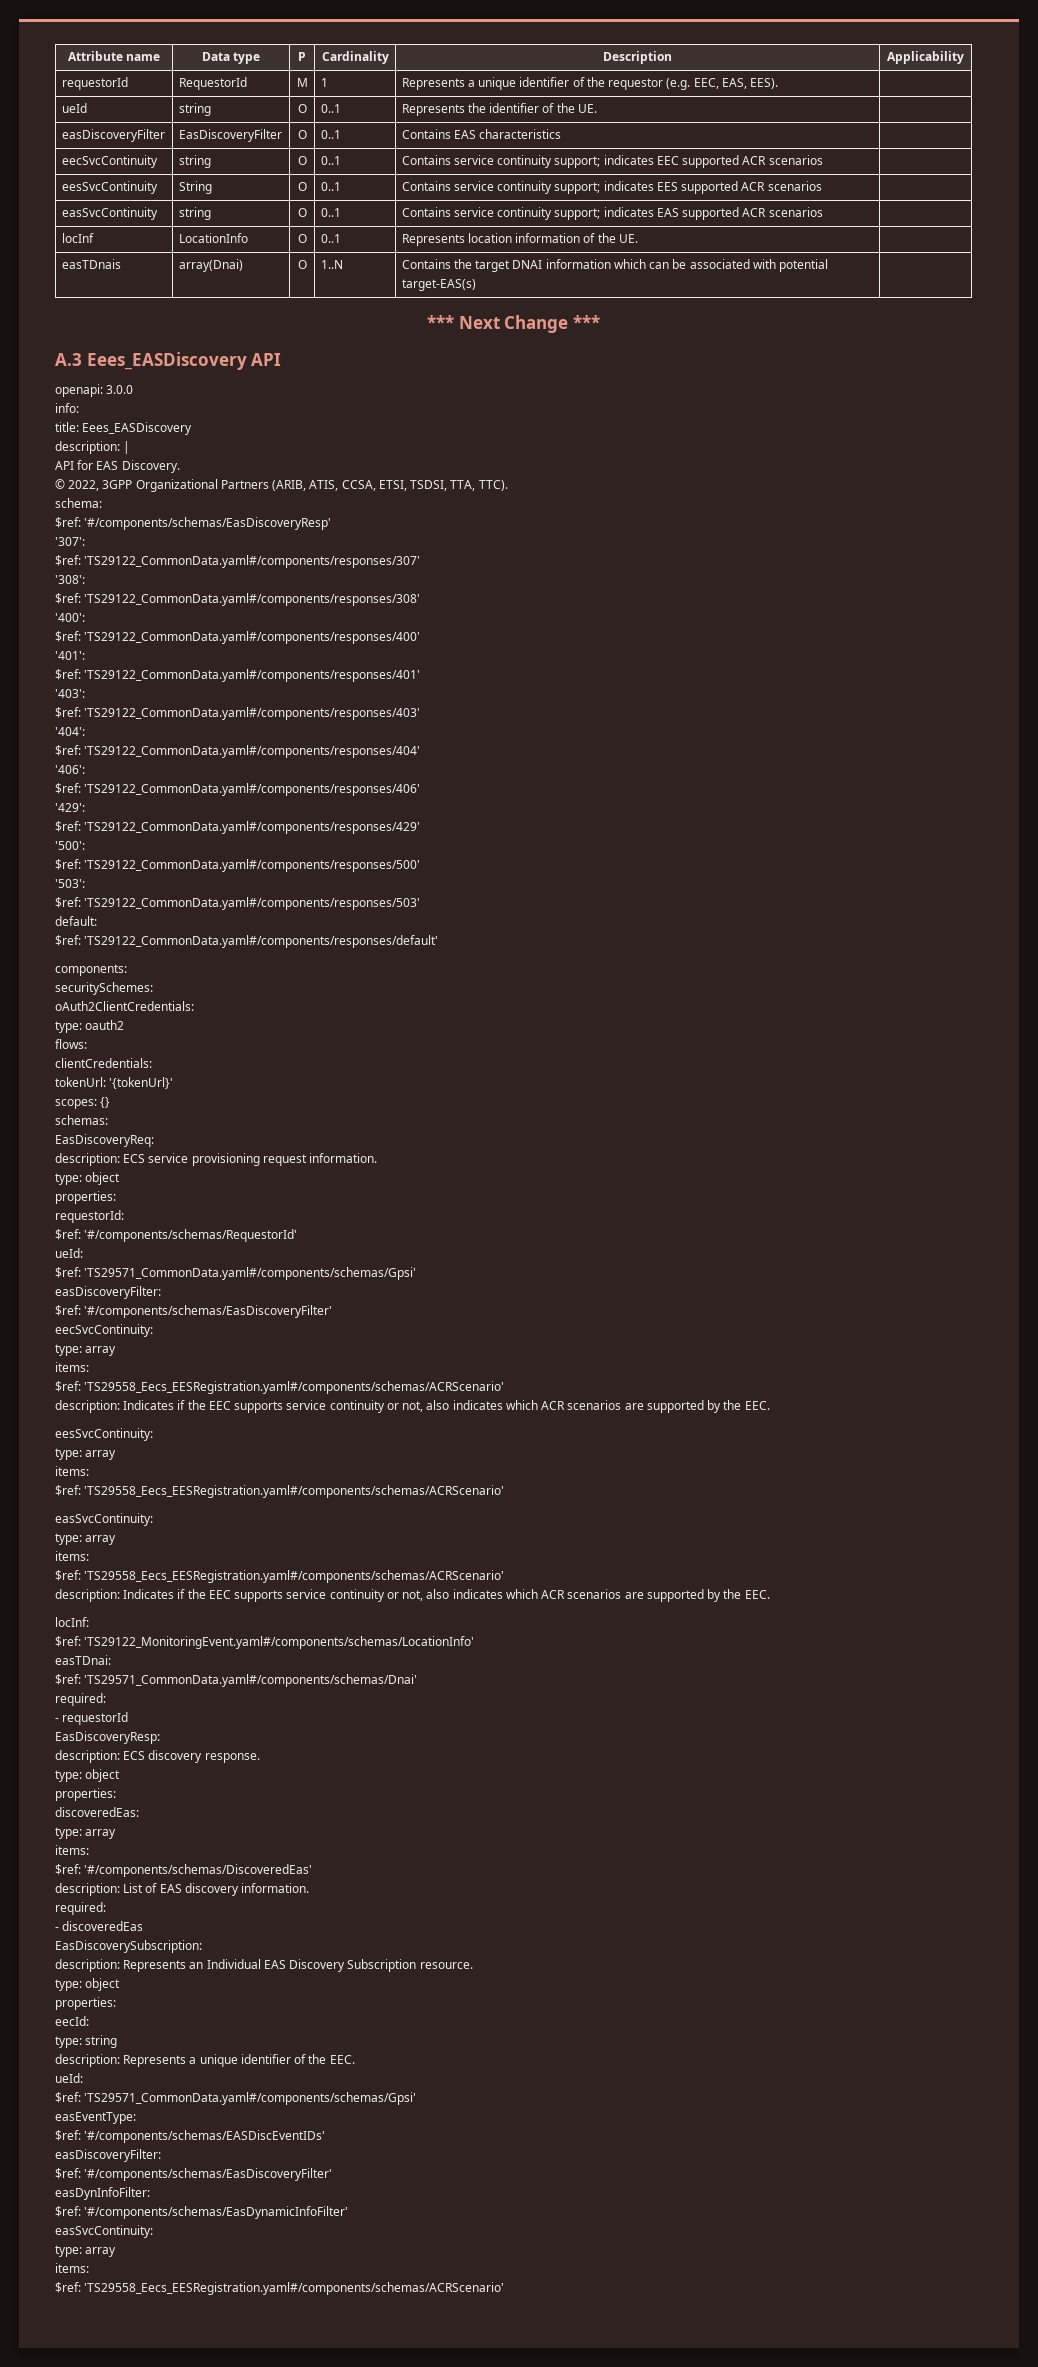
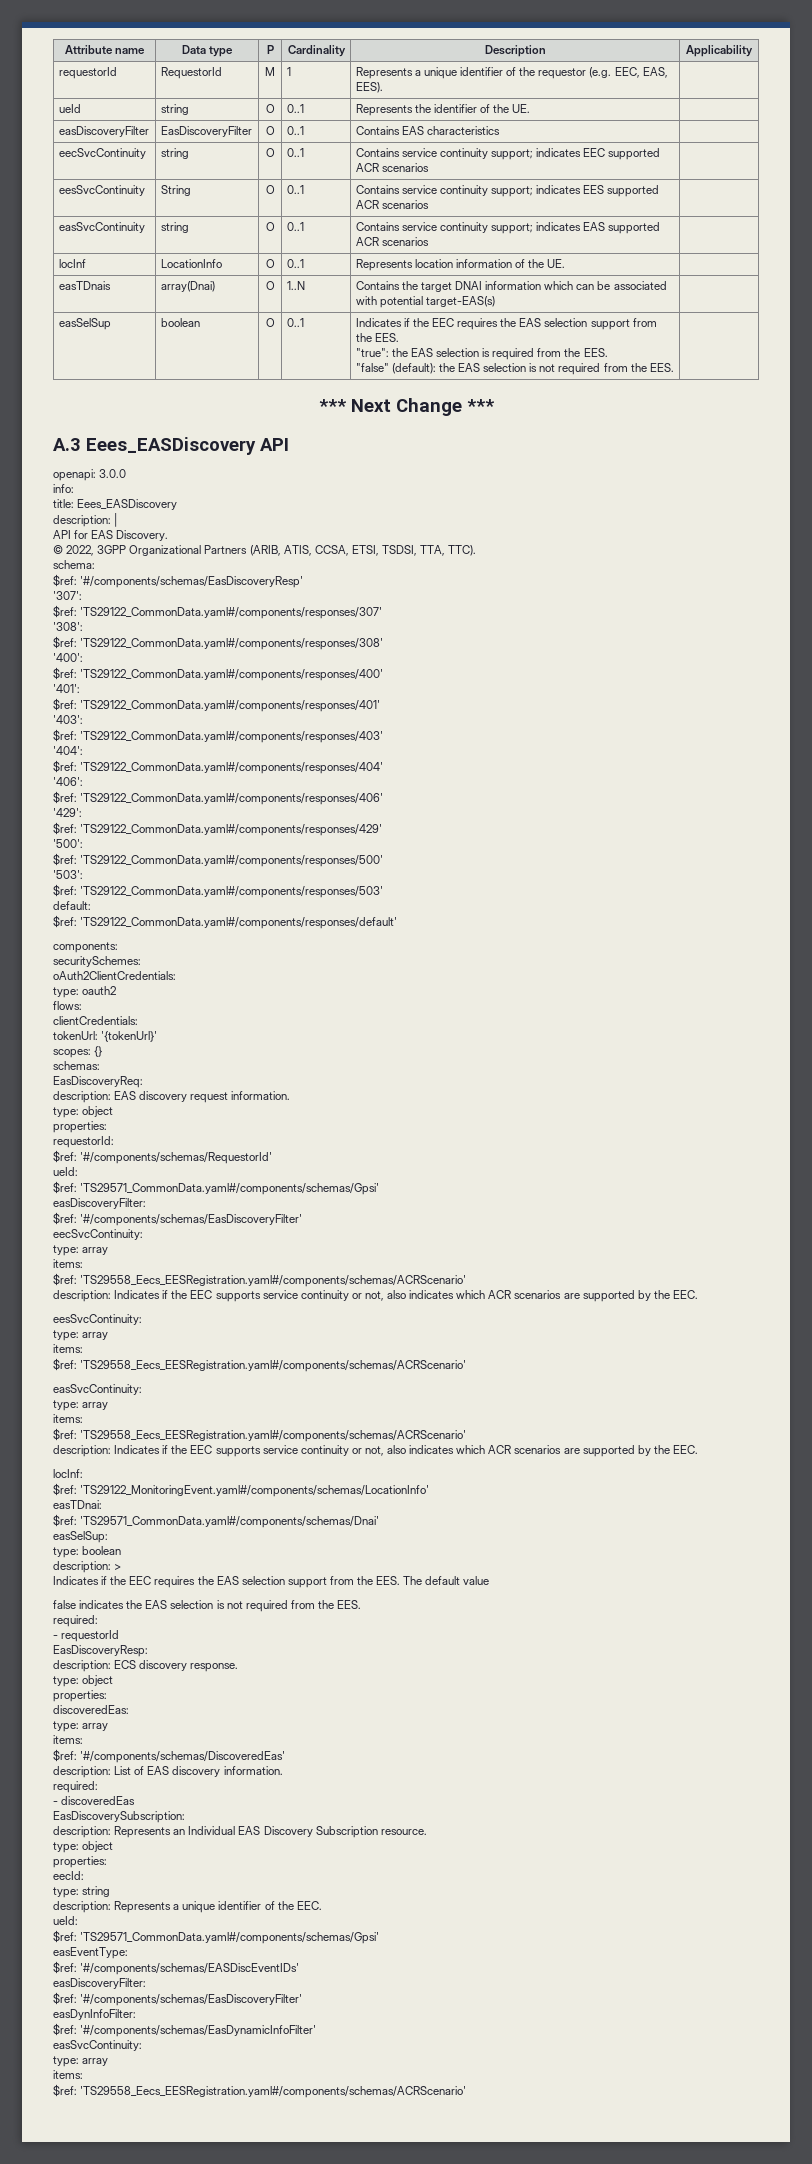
+ easSelSup | boolean | O | 0..1 | Indicates if the EEC requires the EAS selection support from the EES.
+ "true": the EAS selection is required from the EES.
+ "false" (default): the EAS selection is not required from the EES. |
- description: ECS service provisioning request information.
+ description: EAS discovery request information.
+ easSelSup:
+ type: boolean
+ description: >
+ Indicates if the EEC requires the EAS selection support from the EES. The default value
+ false indicates the EAS selection is not required from the EES.

